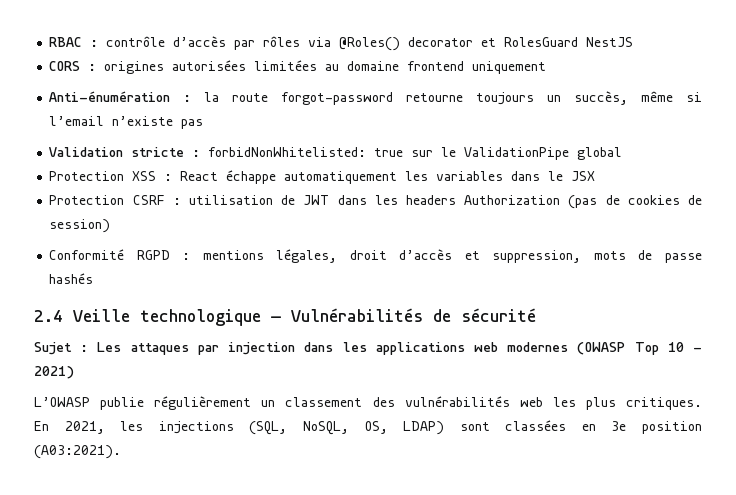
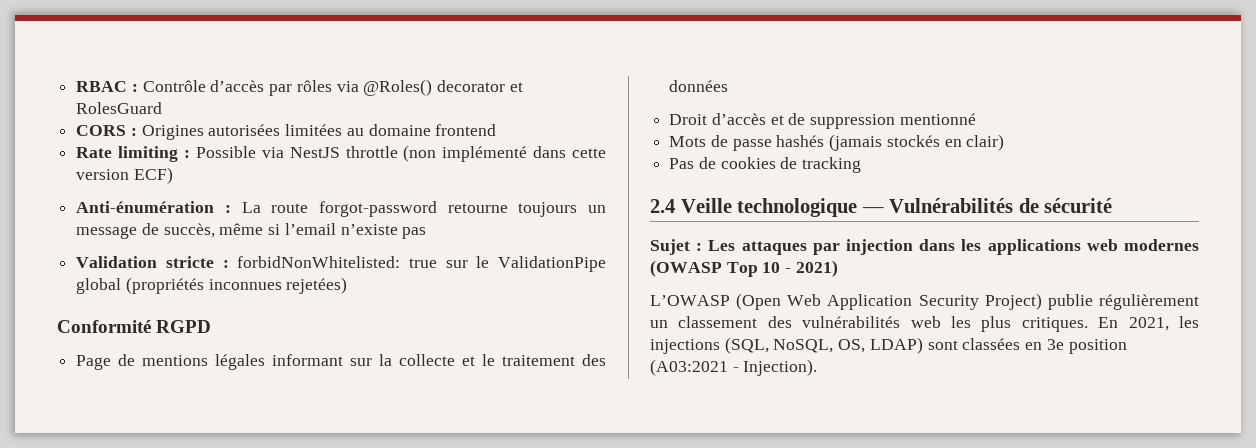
- RBAC : contrôle d’accès par rôles via @Roles() decorator et RolesGuard NestJS
+ RBAC : Contrôle d’accès par rôles via @Roles() decorator et RolesGuard
- CORS : origines autorisées limitées au domaine frontend uniquement
+ CORS : Origines autorisées limitées au domaine frontend
+ Rate limiting : Possible via NestJS throttle (non implémenté dans cette version ECF)
- Anti-énumération : la route forgot-password retourne toujours un succès, même si l’email n’existe pas
+ Anti-énumération : La route forgot-password retourne toujours un message de succès, même si l’email n’existe pas
- Validation stricte : forbidNonWhitelisted: true sur le ValidationPipe global
- Protection XSS : React échappe automatiquement les variables dans le JSX
- Protection CSRF : utilisation de JWT dans les headers Authorization (pas de cookies de session)
- Conformité RGPD : mentions légales, droit d’accès et suppression, mots de passe hashés
+ Validation stricte : forbidNonWhitelisted: true sur le ValidationPipe global (propriétés inconnues rejetées)
+ Conformité RGPD
+ Page de mentions légales informant sur la collecte et le traitement des données
+ Droit d’accès et de suppression mentionné
+ Mots de passe hashés (jamais stockés en clair)
+ Pas de cookies de tracking
- L’OWASP publie régulièrement un classement des vulnérabilités web les plus critiques.
+ L’OWASP (Open Web Application Security Project) publie régulièrement un classement des vulnérabilités web les plus critiques.
- En 2021, les injections (SQL, NoSQL, OS, LDAP) sont classées en 3e position (A03:2021).
+ En 2021, les injections (SQL, NoSQL, OS, LDAP) sont classées en 3e position (A03:2021 - Injection).

